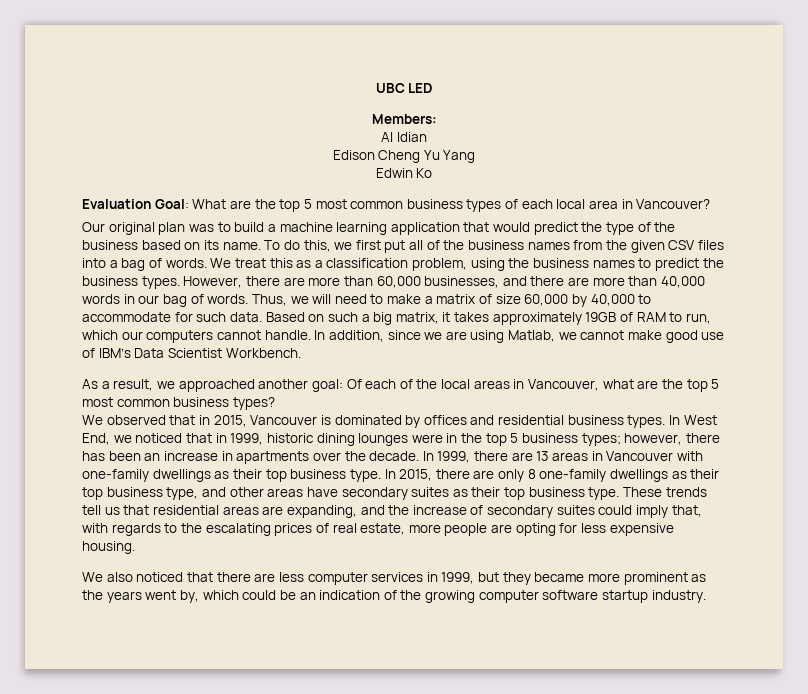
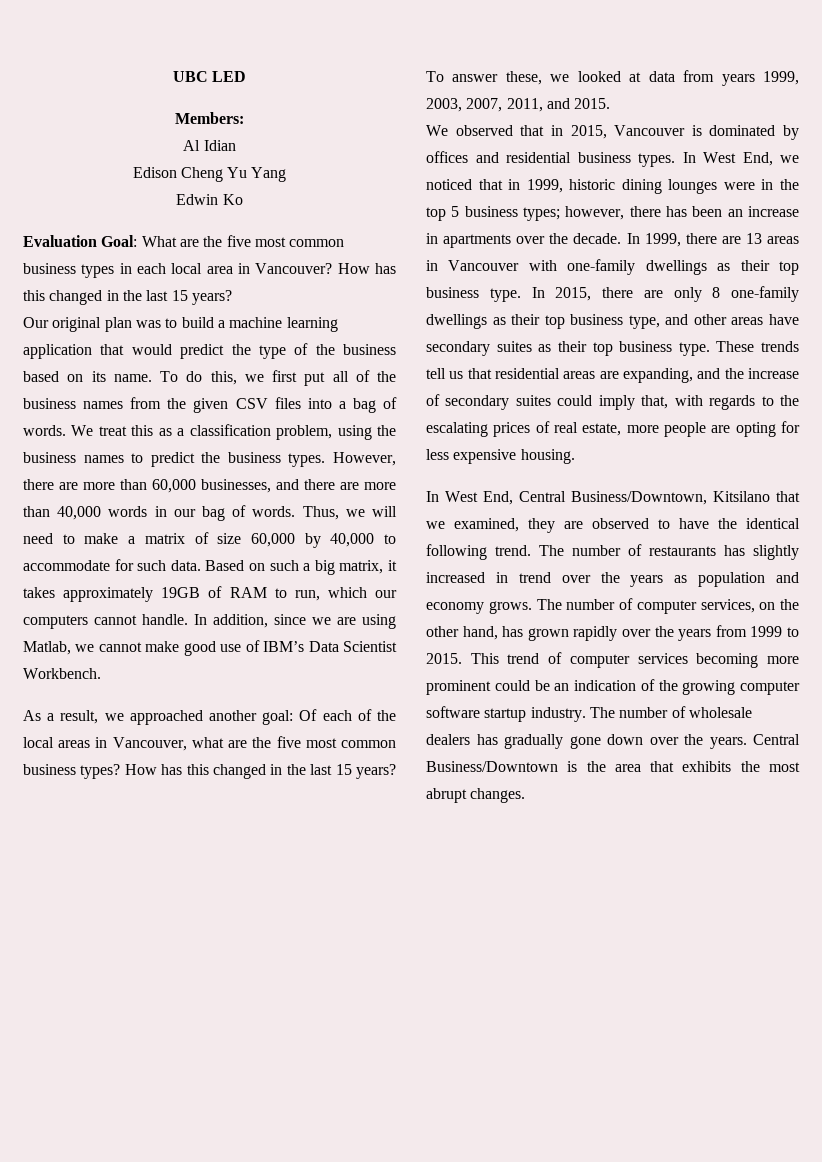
- Evaluation Goal: What are the top 5 most common business types of each local area in Vancouver?
+ Evaluation Goal: What are the five most common business types in each local area in Vancouver? How has this changed in the last 15 years?
- As a result, we approached another goal: Of each of the local areas in Vancouver, what are the top 5 most common business types?
+ As a result, we approached another goal: Of each of the local areas in Vancouver, what are the five most common business types? How has this changed in the last 15 years? To answer these, we looked at data from years 1999, 2003, 2007, 2011, and 2015.
- We also noticed that there are less computer services in 1999, but they became more prominent as the years went by, which could be an indication of the growing computer software startup industry.
+ In West End, Central Business/Downtown, Kitsilano that we examined, they are observed to have the identical following trend. The number of restaurants has slightly increased in trend over the years as population and economy grows. The number of computer services, on the other hand, has grown rapidly over the years from 1999 to 2015. This trend of computer services becoming more prominent could be an indication of the growing computer software startup industry.
+ The number of wholesale dealers has gradually gone down over the years. Central Business/Downtown is the area that exhibits the most abrupt changes.

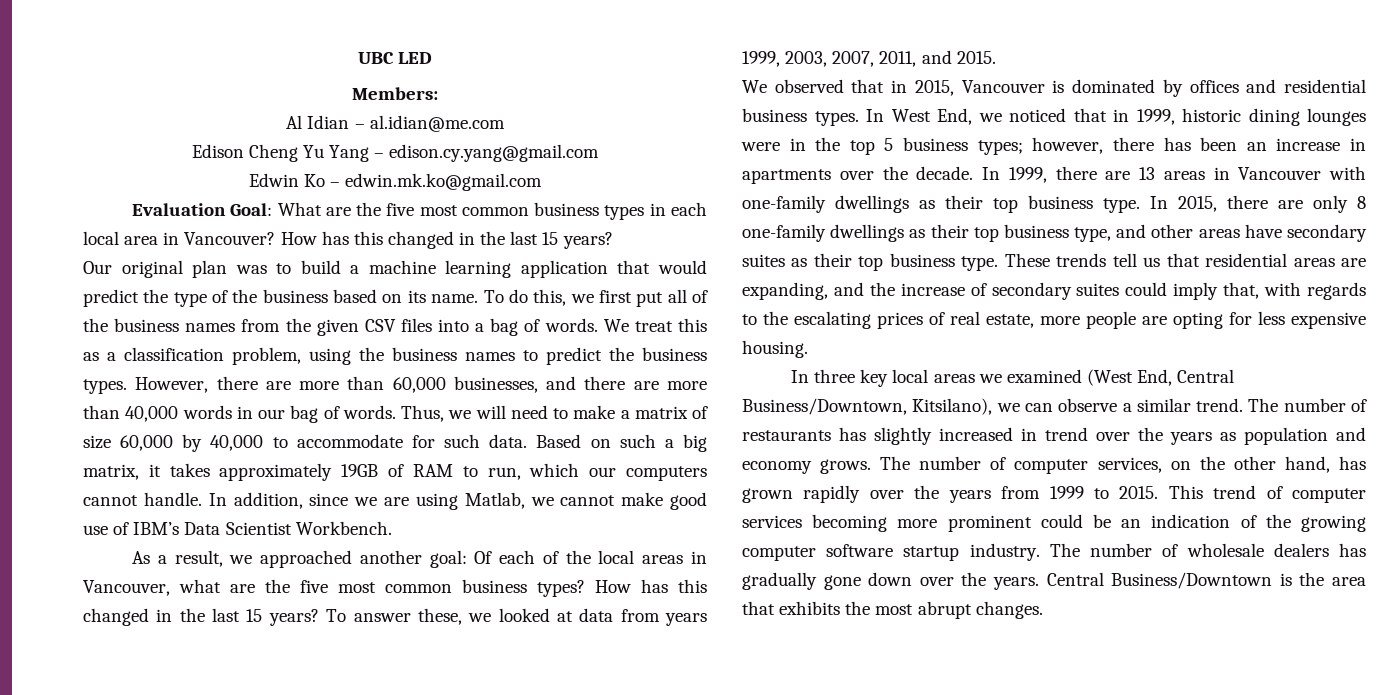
- Al Idian
+ Al Idian – al.idian@me.com
- Edison Cheng Yu Yang
+ Edison Cheng Yu Yang – edison.cy.yang@gmail.com
- Edwin Ko
+ Edwin Ko – edwin.mk.ko@gmail.com
- In West End, Central Business/Downtown, Kitsilano that we examined, they are observed to have the identical following trend.
+ In three key local areas we examined (West End, Central Business/Downtown, Kitsilano), we can observe a similar trend.

